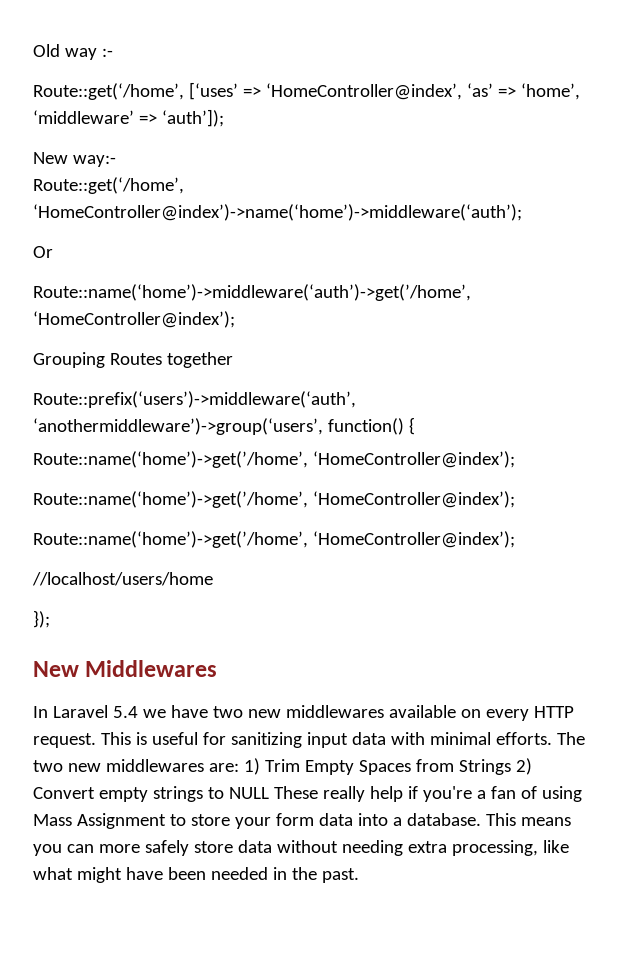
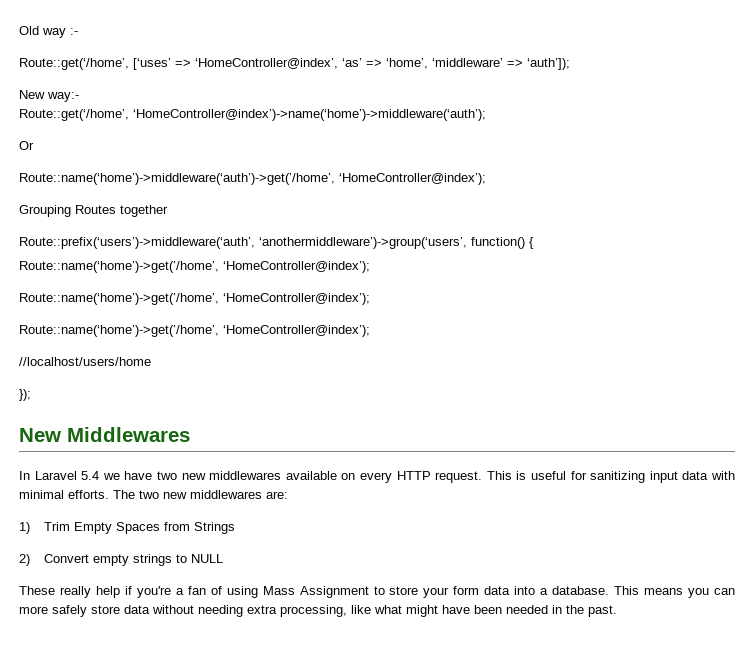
- The two new middlewares are: 1) Trim Empty Spaces from Strings 2) Convert empty strings to NULL These really help if you're a fan of using Mass Assignment to store your form data into a database.
+ The two new middlewares are:
+ 1) Trim Empty Spaces from Strings
+ 2) Convert empty strings to NULL
+ These really help if you're a fan of using Mass Assignment to store your form data into a database.

